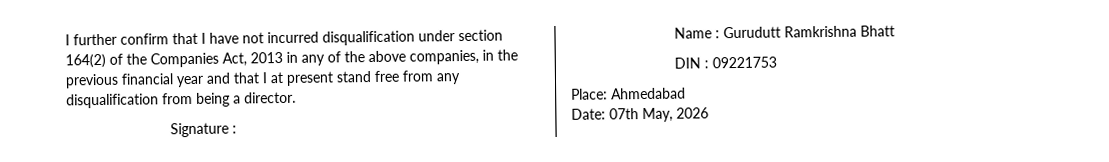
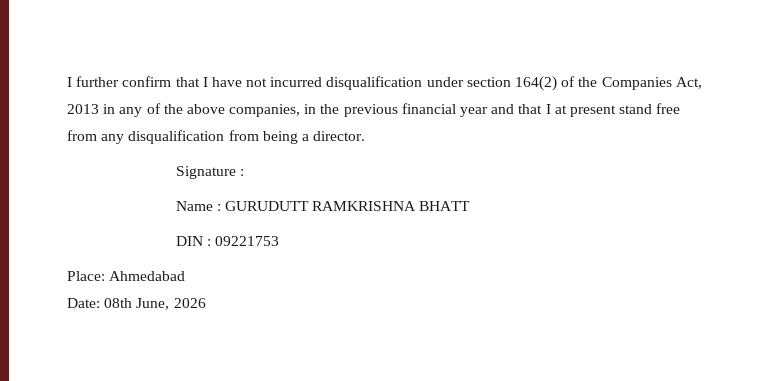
- Name : Gurudutt Ramkrishna Bhatt
+ Name : GURUDUTT RAMKRISHNA BHATT
- Date: 07th May, 2026
+ Date: 08th June, 2026

